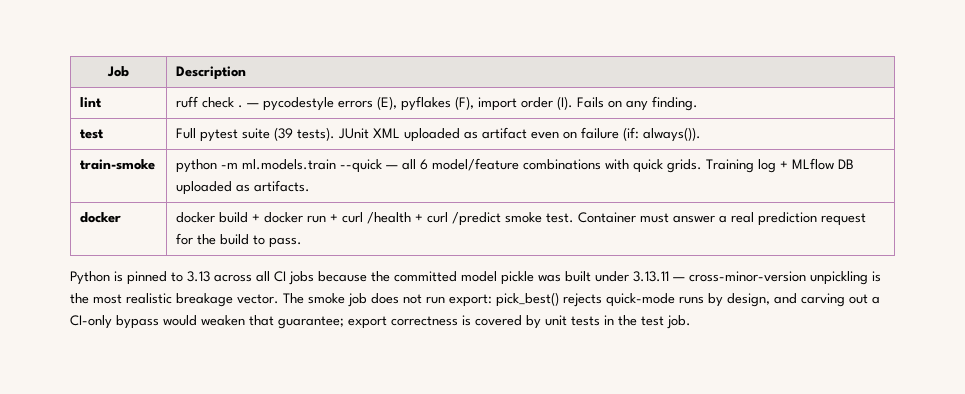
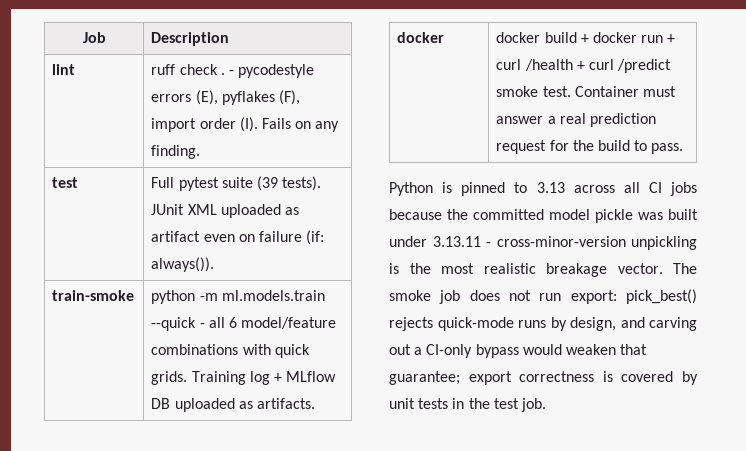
- lint | ruff check . — pycodestyle errors (E), pyflakes (F), import order (I). Fails on any finding.
+ lint | ruff check . - pycodestyle errors (E), pyflakes (F), import order (I). Fails on any finding.
- train-smoke | python -m ml.models.train --quick — all 6 model/feature combinations with quick grids. Training log + MLflow DB uploaded as artifacts.
+ train-smoke | python -m ml.models.train --quick - all 6 model/feature combinations with quick grids. Training log + MLflow DB uploaded as artifacts.
- Python is pinned to 3.13 across all CI jobs because the committed model pickle was built under 3.13.11 — cross-minor-version unpickling is the most realistic breakage vector.
+ Python is pinned to 3.13 across all CI jobs because the committed model pickle was built under 3.13.11 - cross-minor-version unpickling is the most realistic breakage vector.

